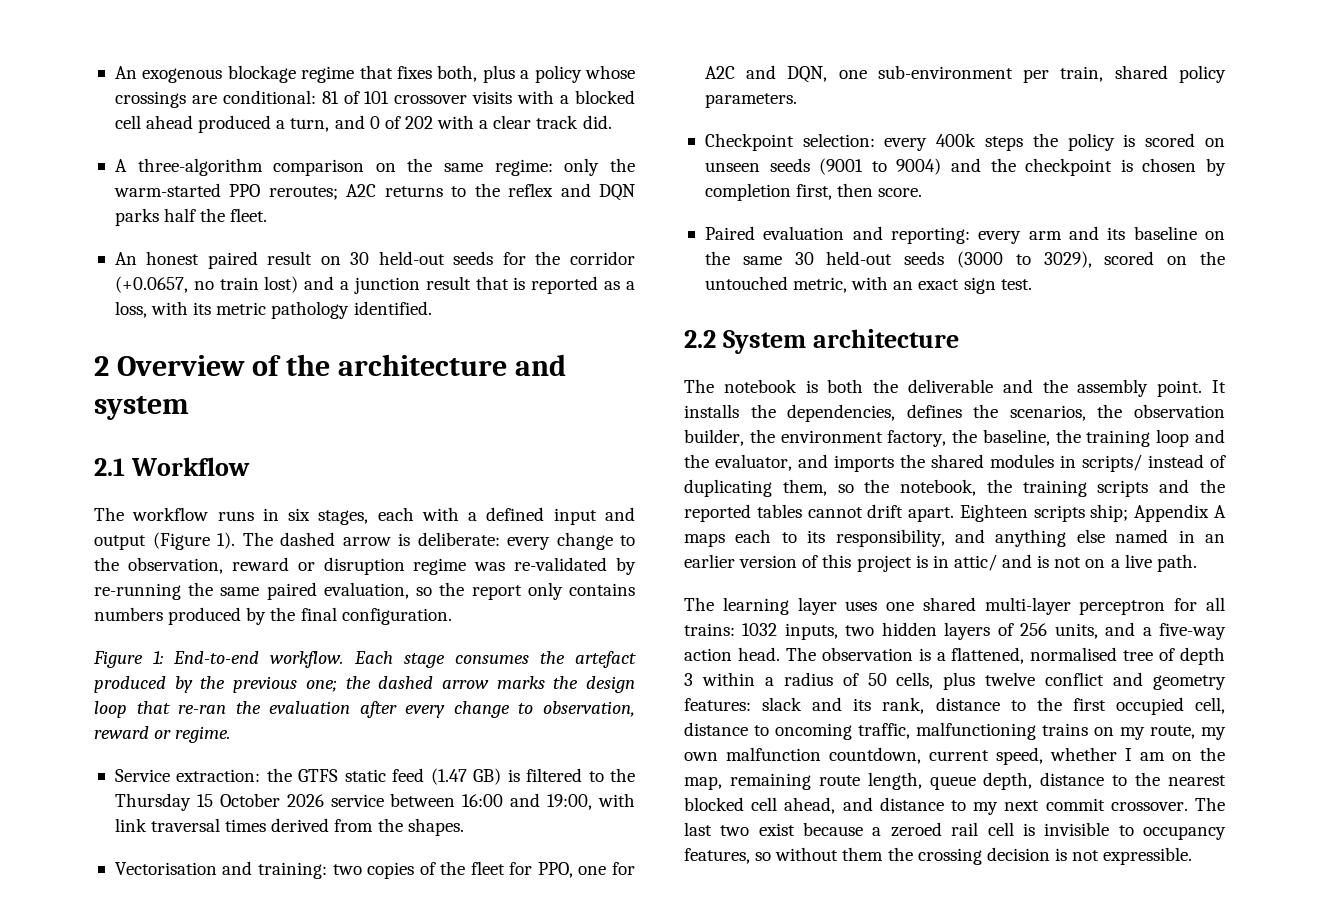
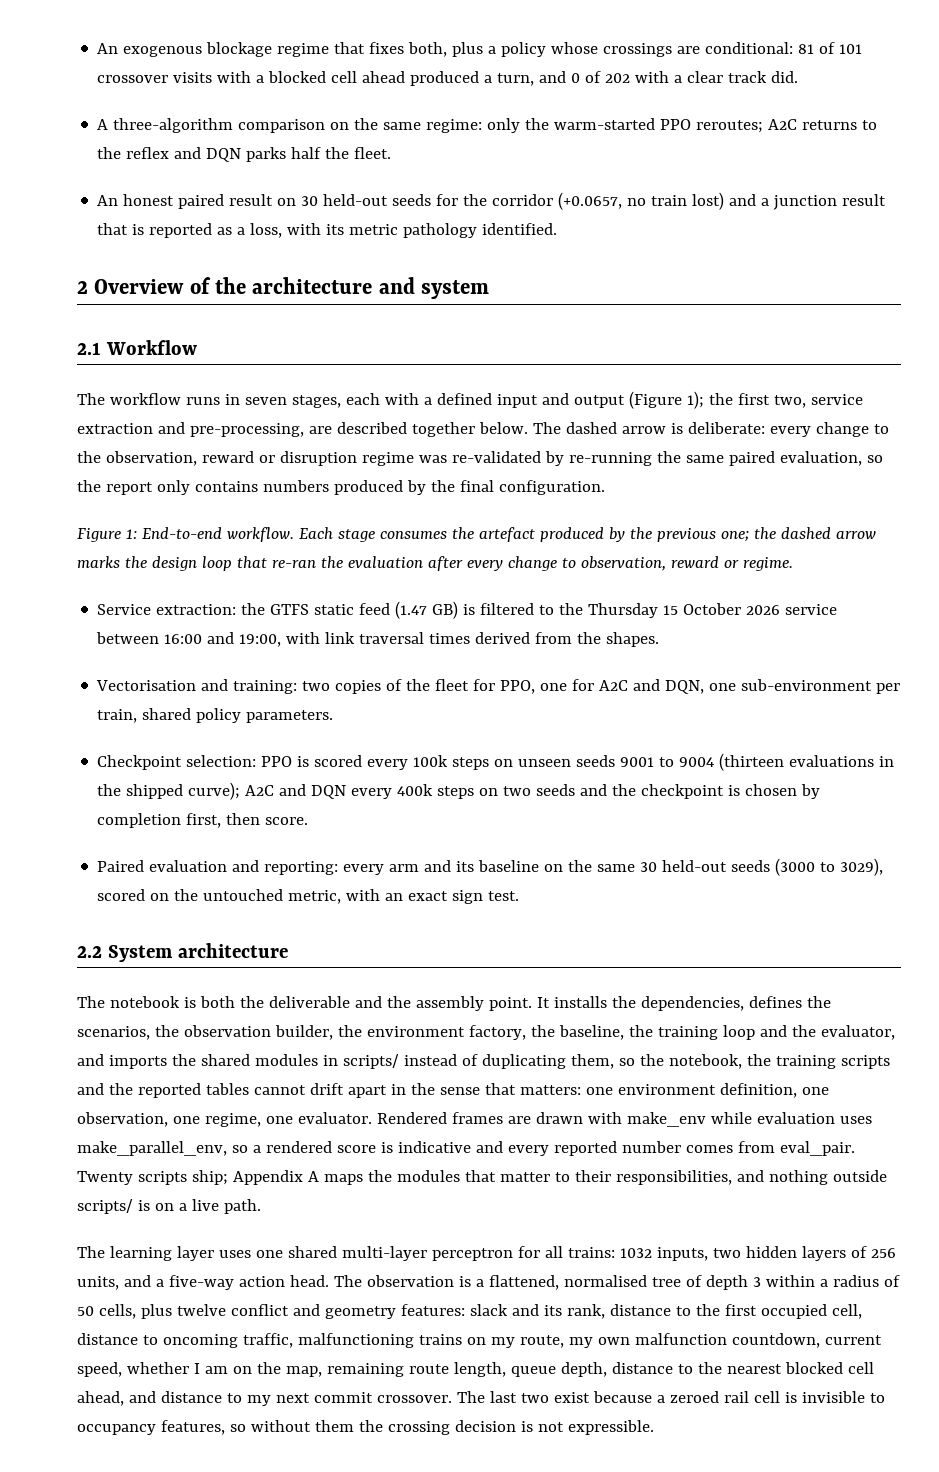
- The workflow runs in six stages, each with a defined input and output (Figure 1).
+ The workflow runs in seven stages, each with a defined input and output (Figure 1); the first two, service extraction and pre-processing, are described together below.
- Checkpoint selection: every 400k steps the policy is scored on unseen seeds (9001 to 9004) and the checkpoint is chosen by completion first, then score.
+ Checkpoint selection: PPO is scored every 100k steps on unseen seeds 9001 to 9004 (thirteen evaluations in the shipped curve); A2C and DQN every 400k steps on two seeds and the checkpoint is chosen by completion first, then score.
- It installs the dependencies, defines the scenarios, the observation builder, the environment factory, the baseline, the training loop and the evaluator, and imports the shared modules in scripts/ instead of duplicating them, so the notebook, the training scripts and the reported tables cannot drift apart. Eighteen scripts ship; Appendix A maps each to its responsibility, and anything else named in an earlier version of this project is in attic/ and is not on a live path.
+ It installs the dependencies, defines the scenarios, the observation builder, the environment factory, the baseline, the training loop and the evaluator, and imports the shared modules in scripts/ instead of duplicating them, so the notebook, the training scripts and the reported tables cannot drift apart in the sense that matters: one environment definition, one observation, one regime, one evaluator. Rendered frames are drawn with make_env while evaluation uses make_parallel_env, so a rendered score is indicative and every reported number comes from eval_pair. Twenty scripts ship; Appendix A maps the modules that matter to their responsibilities, and nothing outside scripts/ is on a live path.

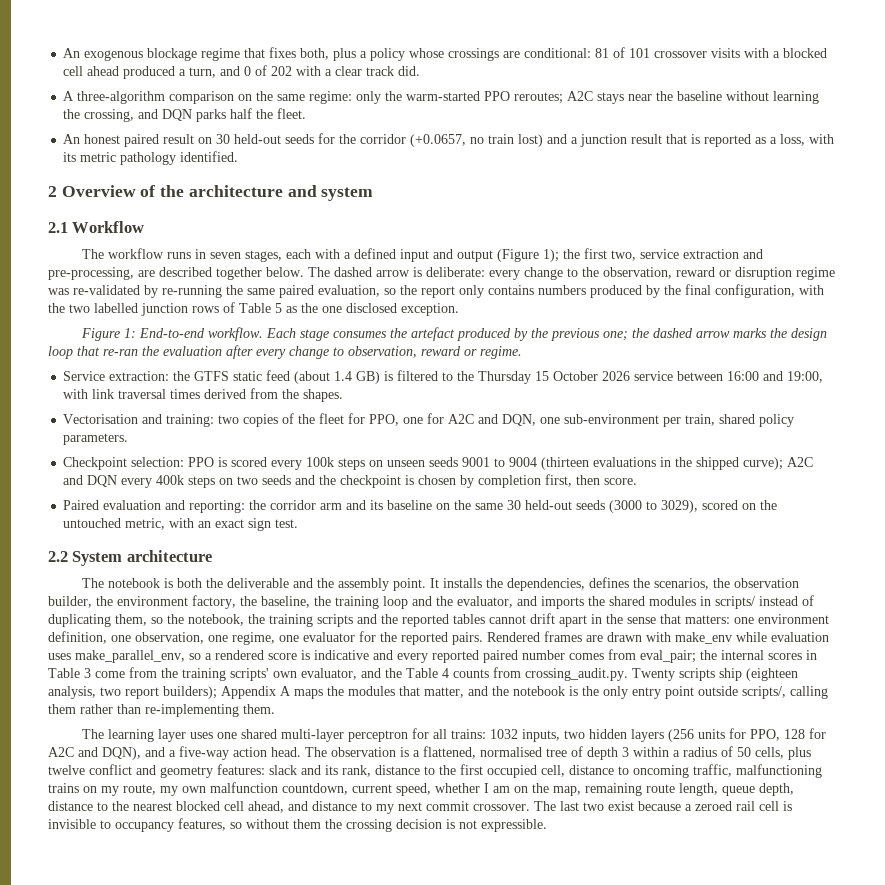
- A three-algorithm comparison on the same regime: only the warm-started PPO reroutes; A2C returns to the reflex and DQN parks half the fleet.
+ A three-algorithm comparison on the same regime: only the warm-started PPO reroutes; A2C stays near the baseline without learning the crossing, and DQN parks half the fleet.
- The dashed arrow is deliberate: every change to the observation, reward or disruption regime was re-validated by re-running the same paired evaluation, so the report only contains numbers produced by the final configuration.
+ The dashed arrow is deliberate: every change to the observation, reward or disruption regime was re-validated by re-running the same paired evaluation, so the report only contains numbers produced by the final configuration, with the two labelled junction rows of Table 5 as the one disclosed exception.
- Service extraction: the GTFS static feed (1.47 GB) is filtered to the Thursday 15 October 2026 service between 16:00 and 19:00, with link traversal times derived from the shapes.
+ Service extraction: the GTFS static feed (about 1.4 GB) is filtered to the Thursday 15 October 2026 service between 16:00 and 19:00, with link traversal times derived from the shapes.
- Paired evaluation and reporting: every arm and its baseline on the same 30 held-out seeds (3000 to 3029), scored on the untouched metric, with an exact sign test.
+ Paired evaluation and reporting: the corridor arm and its baseline on the same 30 held-out seeds (3000 to 3029), scored on the untouched metric, with an exact sign test.
- It installs the dependencies, defines the scenarios, the observation builder, the environment factory, the baseline, the training loop and the evaluator, and imports the shared modules in scripts/ instead of duplicating them, so the notebook, the training scripts and the reported tables cannot drift apart in the sense that matters: one environment definition, one observation, one regime, one evaluator.
+ It installs the dependencies, defines the scenarios, the observation builder, the environment factory, the baseline, the training loop and the evaluator, and imports the shared modules in scripts/ instead of duplicating them, so the notebook, the training scripts and the reported tables cannot drift apart in the sense that matters: one environment definition, one observation, one regime, one evaluator for the reported pairs.
- Rendered frames are drawn with make_env while evaluation uses make_parallel_env, so a rendered score is indicative and every reported number comes from eval_pair. Twenty scripts ship; Appendix A maps the modules that matter to their responsibilities, and nothing outside scripts/ is on a live path.
+ Rendered frames are drawn with make_env while evaluation uses make_parallel_env, so a rendered score is indicative and every reported paired number comes from eval_pair; the internal scores in Table 3 come from the training scripts' own evaluator, and the Table 4 counts from crossing_audit.py. Twenty scripts ship (eighteen analysis, two report builders); Appendix A maps the modules that matter, and the notebook is the only entry point outside scripts/, calling them rather than re-implementing them.
- The learning layer uses one shared multi-layer perceptron for all trains: 1032 inputs, two hidden layers of 256 units, and a five-way action head.
+ The learning layer uses one shared multi-layer perceptron for all trains: 1032 inputs, two hidden layers (256 units for PPO, 128 for A2C and DQN), and a five-way action head.

